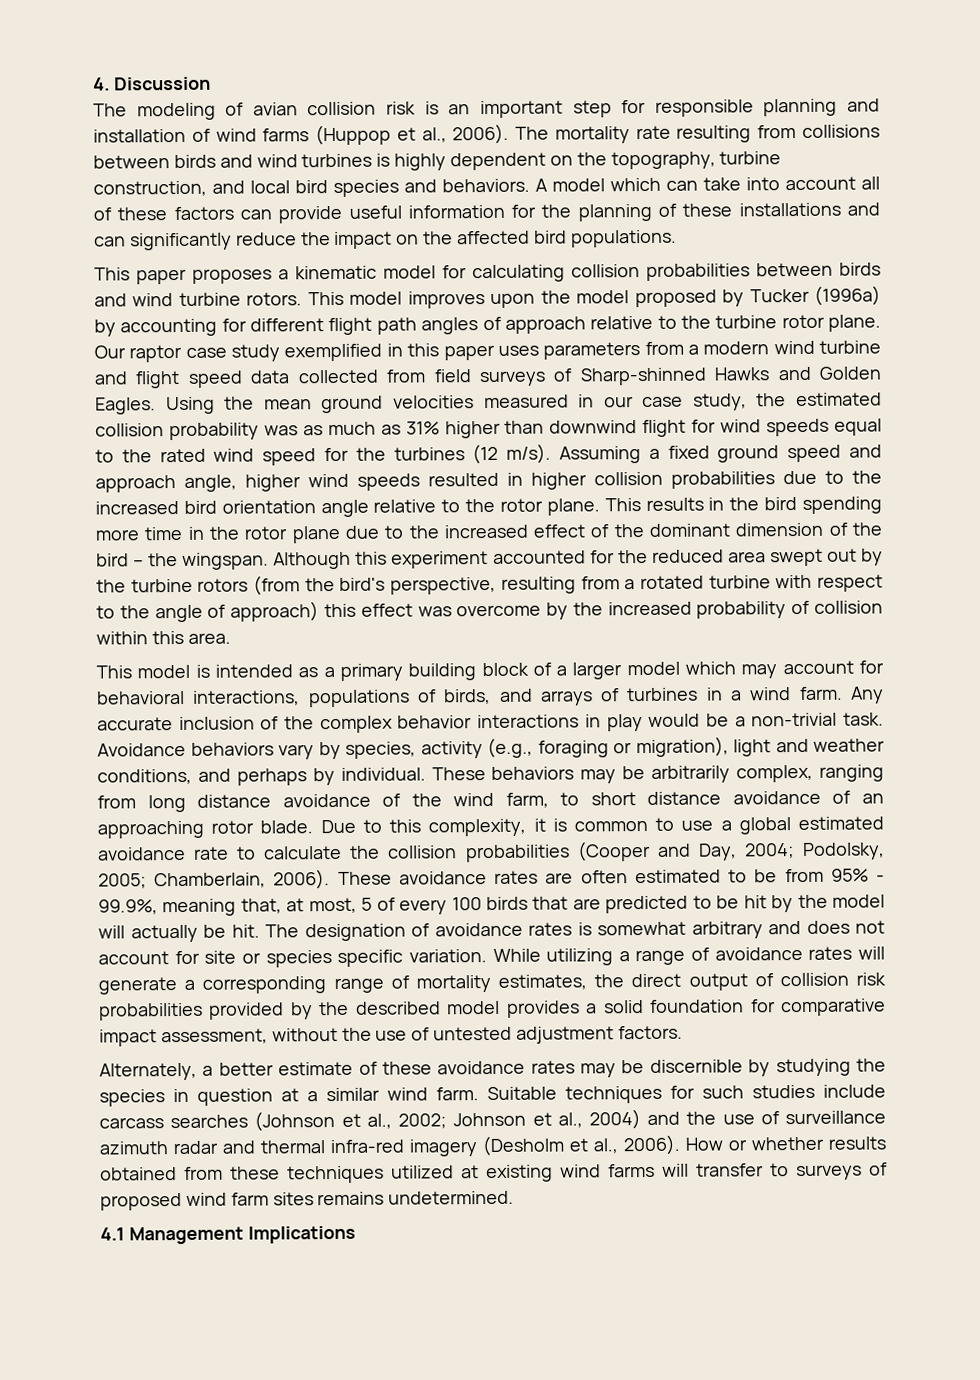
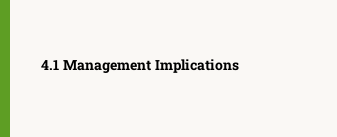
- 4. Discussion
- The modeling of avian collision risk is an important step for responsible planning and installation of wind farms (Huppop et al., 2006). The mortality rate resulting from collisions between birds and wind turbines is highly dependent on the topography, turbine construction, and local bird species and behaviors. A model which can take into account all of these factors can provide useful information for the planning of these installations and can significantly reduce the impact on the affected bird populations.
- This paper proposes a kinematic model for calculating collision probabilities between birds and wind turbine rotors. This model improves upon the model proposed by Tucker (1996a) by accounting for different flight path angles of approach relative to the turbine rotor plane. Our raptor case study exemplified in this paper uses parameters from a modern wind turbine and flight speed data collected from field surveys of Sharp-shinned Hawks and Golden Eagles. Using the mean ground velocities measured in our case study, the estimated collision probability was as much as 31% higher than downwind flight for wind speeds equal to the rated wind speed for the turbines (12 m/s). Assuming a fixed ground speed and approach angle, higher wind speeds resulted in higher collision probabilities due to the increased bird orientation angle relative to the rotor plane. This results in the bird spending more time in the rotor plane due to the increased effect of the dominant dimension of the bird – the wingspan. Although this experiment accounted for the reduced area swept out by the turbine rotors (from the bird's perspective, resulting from a rotated turbine with respect to the angle of approach) this effect was overcome by the increased probability of collision within this area.
- This model is intended as a primary building block of a larger model which may account for behavioral interactions, populations of birds, and arrays of turbines in a wind farm. Any accurate inclusion of the complex behavior interactions in play would be a non-trivial task. Avoidance behaviors vary by species, activity (e.g., foraging or migration), light and weather conditions, and perhaps by individual. These behaviors may be arbitrarily complex, ranging from long distance avoidance of the wind farm, to short distance avoidance of an approaching rotor blade. Due to this complexity, it is common to use a global estimated avoidance rate to calculate the collision probabilities (Cooper and Day, 2004; Podolsky, 2005; Chamberlain, 2006). These avoidance rates are often estimated to be from 95% - 99.9%, meaning that, at most, 5 of every 100 birds that are predicted to be hit by the model will actually be hit. The designation of avoidance rates is somewhat arbitrary and does not account for site or species specific variation. While utilizing a range of avoidance rates will generate a corresponding range of mortality estimates, the direct output of collision risk probabilities provided by the described model provides a solid foundation for comparative impact assessment, without the use of untested adjustment factors.
- Alternately, a better estimate of these avoidance rates may be discernible by studying the species in question at a similar wind farm. Suitable techniques for such studies include carcass searches (Johnson et al., 2002; Johnson et al., 2004) and the use of surveillance azimuth radar and thermal infra-red imagery (Desholm et al., 2006). How or whether results obtained from these techniques utilized at existing wind farms will transfer to surveys of proposed wind farm sites remains undetermined.

